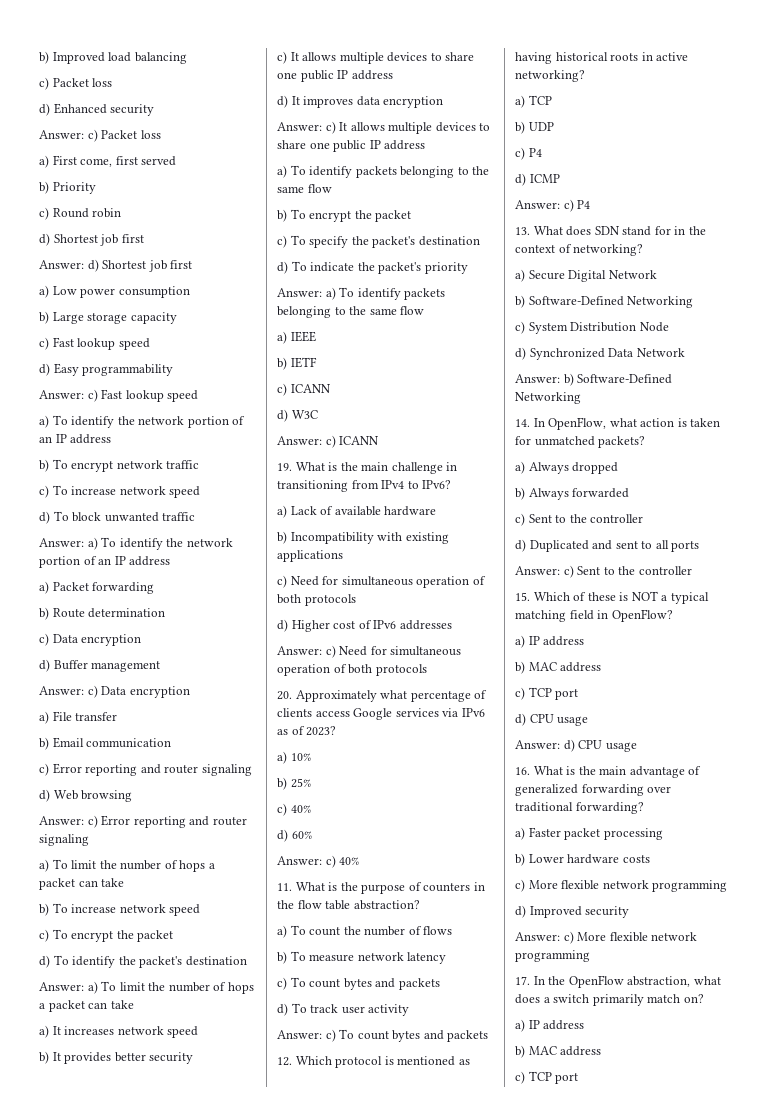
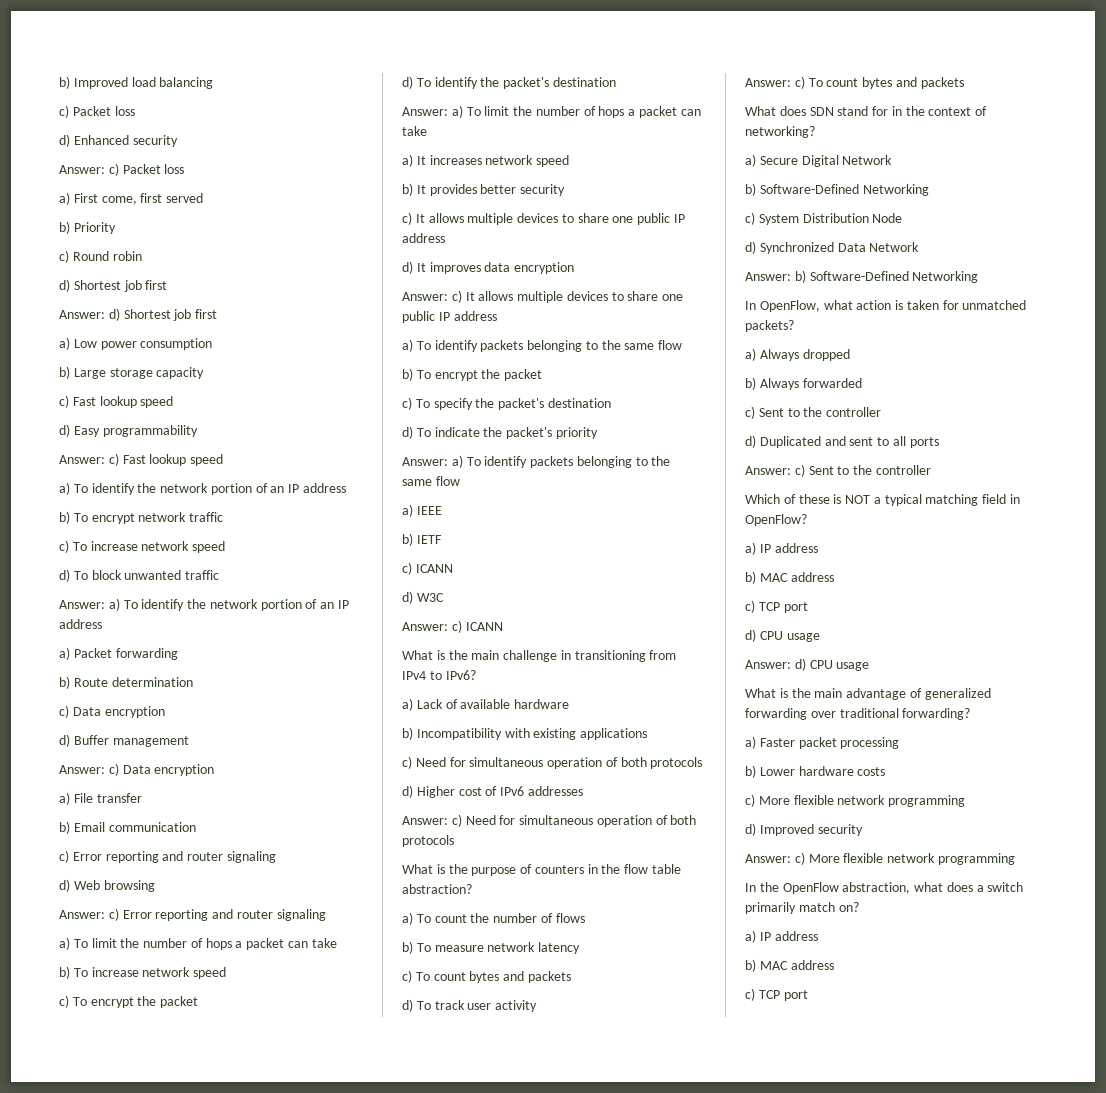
- 19. What is the main challenge in transitioning from IPv4 to IPv6?
+ What is the main challenge in transitioning from IPv4 to IPv6?
- 20. Approximately what percentage of clients access Google services via IPv6 as of 2023?
- a) 10%
- b) 25%
- c) 40%
- d) 60%
- Answer: c) 40%
- 11. What is the purpose of counters in the flow table abstraction?
+ What is the purpose of counters in the flow table abstraction?
- 12. Which protocol is mentioned as having historical roots in active networking?
- a) TCP
- b) UDP
- c) P4
- d) ICMP
- Answer: c) P4
- 13. What does SDN stand for in the context of networking?
+ What does SDN stand for in the context of networking?
- 14. In OpenFlow, what action is taken for unmatched packets?
+ In OpenFlow, what action is taken for unmatched packets?
- 15. Which of these is NOT a typical matching field in OpenFlow?
+ Which of these is NOT a typical matching field in OpenFlow?
- 16. What is the main advantage of generalized forwarding over traditional forwarding?
+ What is the main advantage of generalized forwarding over traditional forwarding?
- 17. In the OpenFlow abstraction, what does a switch primarily match on?
+ In the OpenFlow abstraction, what does a switch primarily match on?

